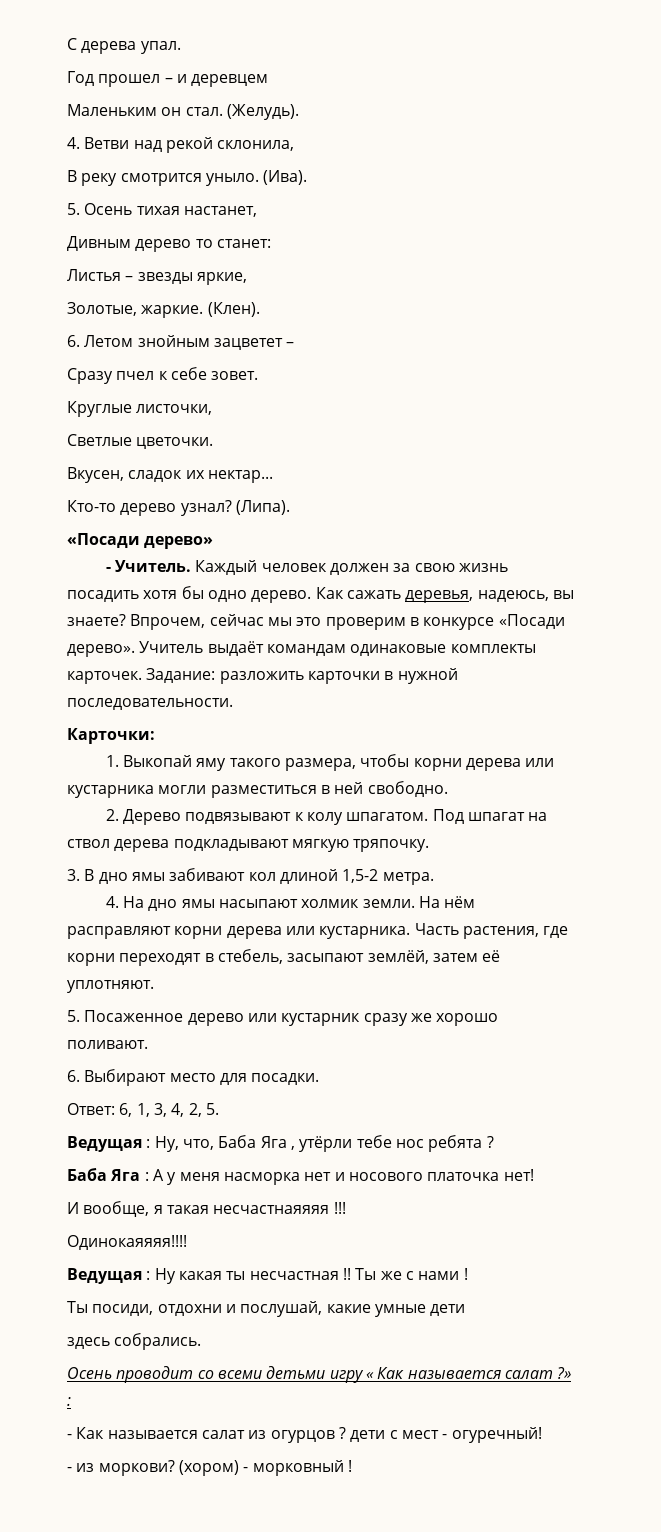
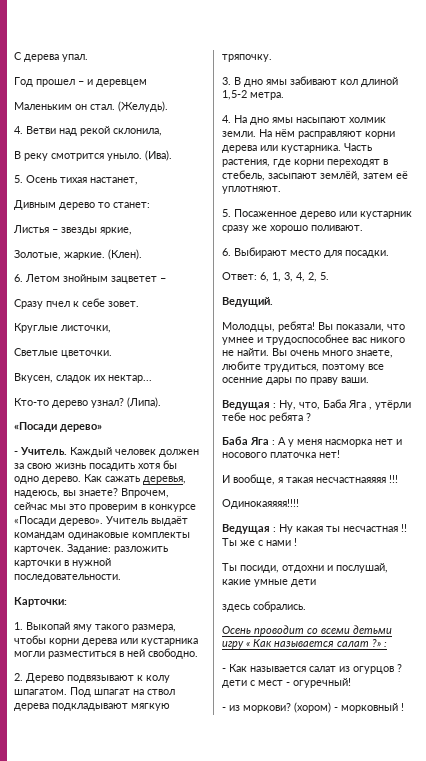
+ Ведущий.
+ Молодцы, ребята! Вы показали, что умнее и трудоспособнее вас никого не найти. Вы очень много знаете, любите трудиться, поэтому все осенние дары по праву ваши.

